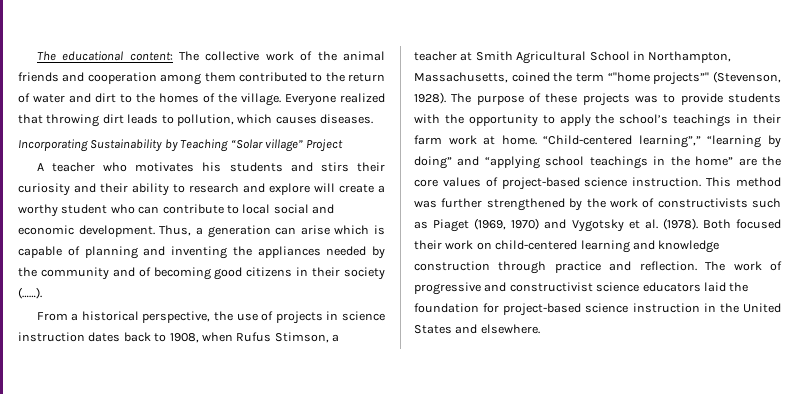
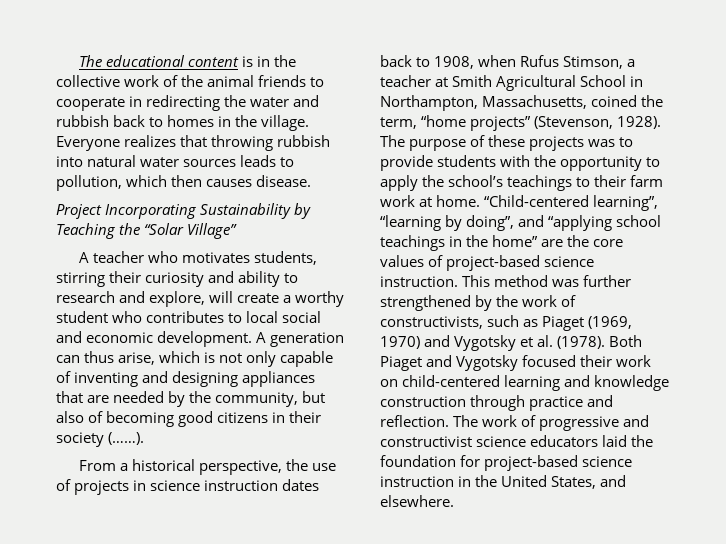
- The educational content: The collective work of the animal friends and cooperation among them contributed to the return of water and dirt to the homes of the village.
+ The educational content is in the collective work of the animal friends to cooperate in redirecting the water and rubbish back to homes in the village.
- Everyone realized that throwing dirt leads to pollution, which causes diseases.
- Incorporating Sustainability by Teaching “Solar village” Project
+ Everyone realizes that throwing rubbish into natural water sources leads to pollution, which then causes disease.
+ Project Incorporating Sustainability by Teaching the “Solar Village”
- A teacher who motivates his students and stirs their curiosity and their ability to research and explore will create a worthy student who can contribute to local social and economic development.
+ A teacher who motivates students, stirring their curiosity and ability to research and explore, will create a worthy student who contributes to local social and economic development.
- Thus, a generation can arise which is capable of planning and inventing the appliances needed by the community and of becoming good citizens in their society (……).
+ A generation can thus arise, which is not only capable of inventing and designing appliances that are needed by the community, but also of becoming good citizens in their society (……).
- From a historical perspective, the use of projects in science instruction dates back to 1908, when Rufus Stimson, a teacher at Smith Agricultural School in Northampton, Massachusetts, coined the term “"home projects”" (Stevenson, 1928).
+ From a historical perspective, the use of projects in science instruction dates back to 1908, when Rufus Stimson, a teacher at Smith Agricultural School in Northampton, Massachusetts, coined the term, “home projects” (Stevenson, 1928).
- The purpose of these projects was to provide students with the opportunity to apply the school’s teachings in their farm work at home.
+ The purpose of these projects was to provide students with the opportunity to apply the school’s teachings to their farm work at home.
- “Child-centered learning”,” “learning by doing” and “applying school teachings in the home” are the core values of project-based science instruction.
+ “Child-centered learning”, “learning by doing”, and “applying school teachings in the home” are the core values of project-based science instruction.
- This method was further strengthened by the work of constructivists such as Piaget (1969, 1970) and Vygotsky et al. (1978).
+ This method was further strengthened by the work of constructivists, such as Piaget (1969, 1970) and Vygotsky et al. (1978).
- Both focused their work on child-centered learning and knowledge construction through practice and reflection.
+ Both Piaget and Vygotsky focused their work on child-centered learning and knowledge construction through practice and reflection.
- The work of progressive and constructivist science educators laid the foundation for project-based science instruction in the United States and elsewhere.
+ The work of progressive and constructivist science educators laid the foundation for project-based science instruction in the United States, and elsewhere.

